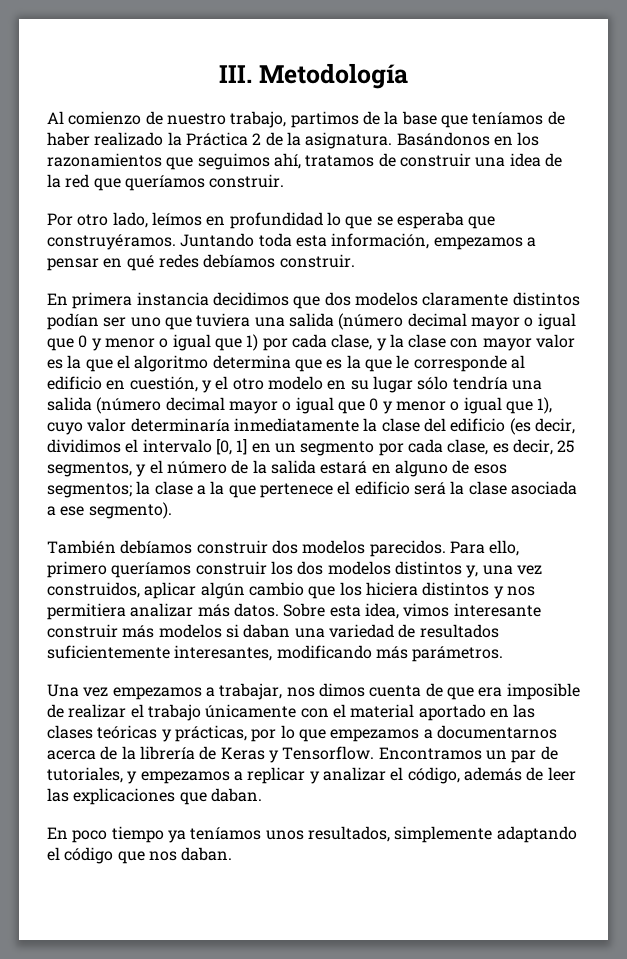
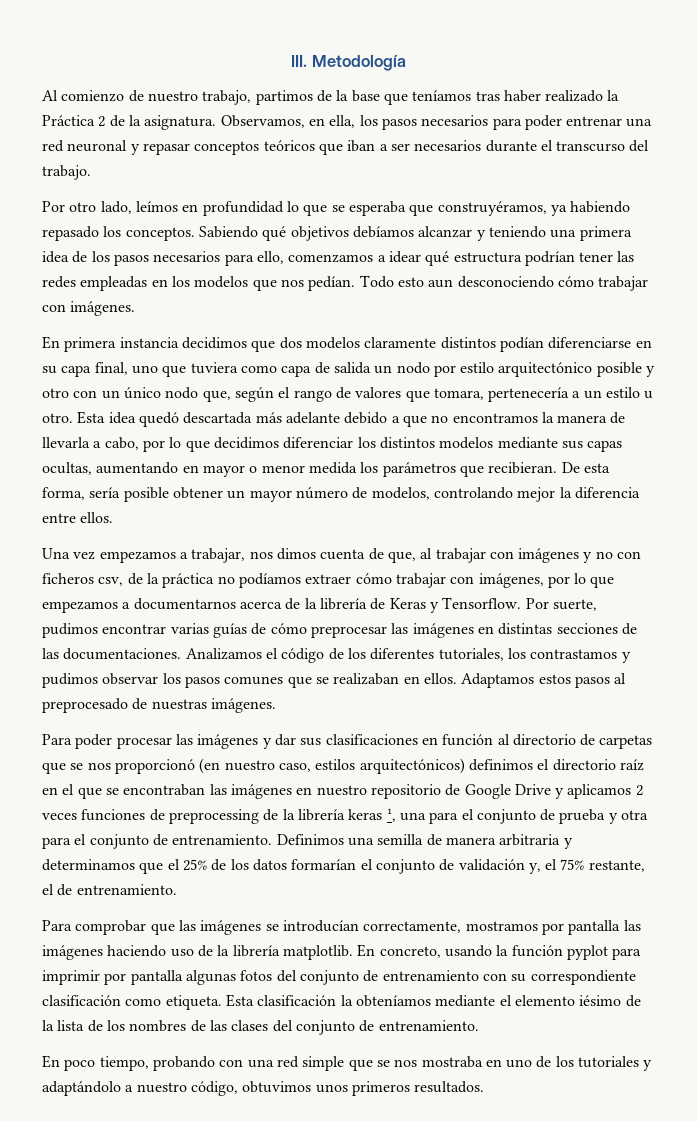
- Al comienzo de nuestro trabajo, partimos de la base que teníamos de haber realizado la Práctica 2 de la asignatura.
+ Al comienzo de nuestro trabajo, partimos de la base que teníamos tras haber realizado la Práctica 2 de la asignatura.
- Basándonos en los razonamientos que seguimos ahí, tratamos de construir una idea de la red que queríamos construir.
+ Observamos, en ella, los pasos necesarios para poder entrenar una red neuronal y repasar conceptos teóricos que iban a ser necesarios durante el transcurso del trabajo.
- Por otro lado, leímos en profundidad lo que se esperaba que construyéramos. Juntando toda esta información, empezamos a pensar en qué redes debíamos construir.
+ Por otro lado, leímos en profundidad lo que se esperaba que construyéramos, ya habiendo repasado los conceptos. Sabiendo qué objetivos debíamos alcanzar y teniendo una primera idea de los pasos necesarios para ello, comenzamos a idear qué estructura podrían tener las redes empleadas en los modelos que nos pedían. Todo esto aun desconociendo cómo trabajar con imágenes.
- En primera instancia decidimos que dos modelos claramente distintos podían ser uno que tuviera una salida (número decimal mayor o igual que 0 y menor o igual que 1) por cada clase, y la clase con mayor valor es la que el algoritmo determina que es la que le corresponde al edificio en cuestión, y el otro modelo en su lugar sólo tendría una salida (número decimal mayor o igual que 0 y menor o igual que 1), cuyo valor determinaría inmediatamente la clase del edificio (es decir, dividimos el intervalo [0, 1] en un segmento por cada clase, es decir, 25 segmentos, y el número de la salida estará en alguno de esos segmentos; la clase a la que pertenece el edificio será la clase asociada a ese segmento).
- También debíamos construir dos modelos parecidos. Para ello, primero queríamos construir los dos modelos distintos y, una vez construidos, aplicar algún cambio que los hiciera distintos y nos permitiera analizar más datos. Sobre esta idea, vimos interesante construir más modelos si daban una variedad de resultados suficientemente interesantes, modificando más parámetros.
+ En primera instancia decidimos que dos modelos claramente distintos podían diferenciarse en su capa final, uno que tuviera como capa de salida un nodo por estilo arquitectónico posible y otro con un único nodo que, según el rango de valores que tomara, pertenecería a un estilo u otro. Esta idea quedó descartada más adelante debido a que no encontramos la manera de llevarla a cabo, por lo que decidimos diferenciar los distintos modelos mediante sus capas ocultas, aumentando en mayor o menor medida los parámetros que recibieran. De esta forma, sería posible obtener un mayor número de modelos, controlando mejor la diferencia entre ellos.
- Una vez empezamos a trabajar, nos dimos cuenta de que era imposible de realizar el trabajo únicamente con el material aportado en las clases teóricas y prácticas, por lo que empezamos a documentarnos acerca de la librería de Keras y Tensorflow.
+ Una vez empezamos a trabajar, nos dimos cuenta de que, al trabajar con imágenes y no con ficheros csv, de la práctica no podíamos extraer cómo trabajar con imágenes, por lo que empezamos a documentarnos acerca de la librería de Keras y Tensorflow.
- Encontramos un par de tutoriales, y empezamos a replicar y analizar el código, además de leer las explicaciones que daban.
- En poco tiempo ya teníamos unos resultados, simplemente adaptando el código que nos daban.
+ Por suerte, pudimos encontrar varias guías de cómo preprocesar las imágenes en distintas secciones de las documentaciones. Analizamos el código de los diferentes tutoriales, los contrastamos y pudimos observar los pasos comunes que se realizaban en ellos. Adaptamos estos pasos al preprocesado de nuestras imágenes.
+ Para poder procesar las imágenes y dar sus clasificaciones en función al directorio de carpetas que se nos proporcionó (en nuestro caso, estilos arquitectónicos) definimos el directorio raíz en el que se encontraban las imágenes en nuestro repositorio de Google Drive y aplicamos 2 veces funciones de preprocessing de la librería keras ¹, una para el conjunto de prueba y otra para el conjunto de entrenamiento. Definimos una semilla de manera arbitraria y determinamos que el 25% de los datos formarían el conjunto de validación y, el 75% restante, el de entrenamiento.
+ Para comprobar que las imágenes se introducían correctamente, mostramos por pantalla las imágenes haciendo uso de la librería matplotlib. En concreto, usando la función pyplot para imprimir por pantalla algunas fotos del conjunto de entrenamiento con su correspondiente clasificación como etiqueta. Esta clasificación la obteníamos mediante el elemento iésimo de la lista de los nombres de las clases del conjunto de entrenamiento.
+ En poco tiempo, probando con una red simple que se nos mostraba en uno de los tutoriales y adaptándolo a nuestro código, obtuvimos unos primeros resultados.

